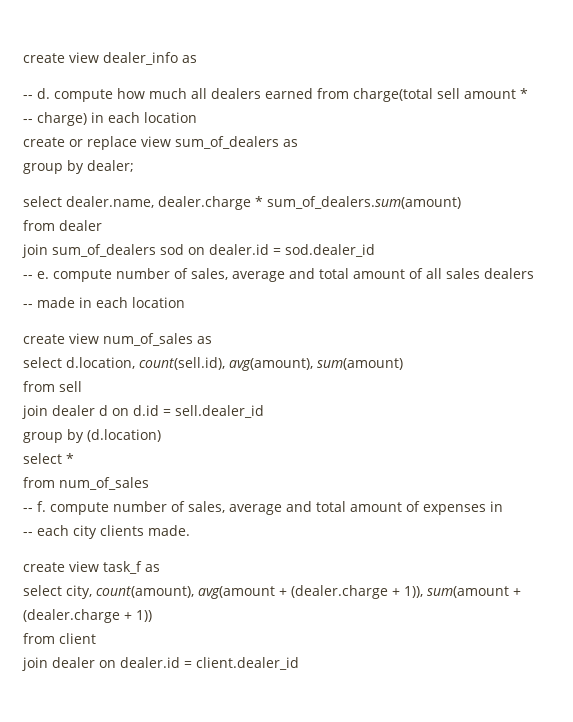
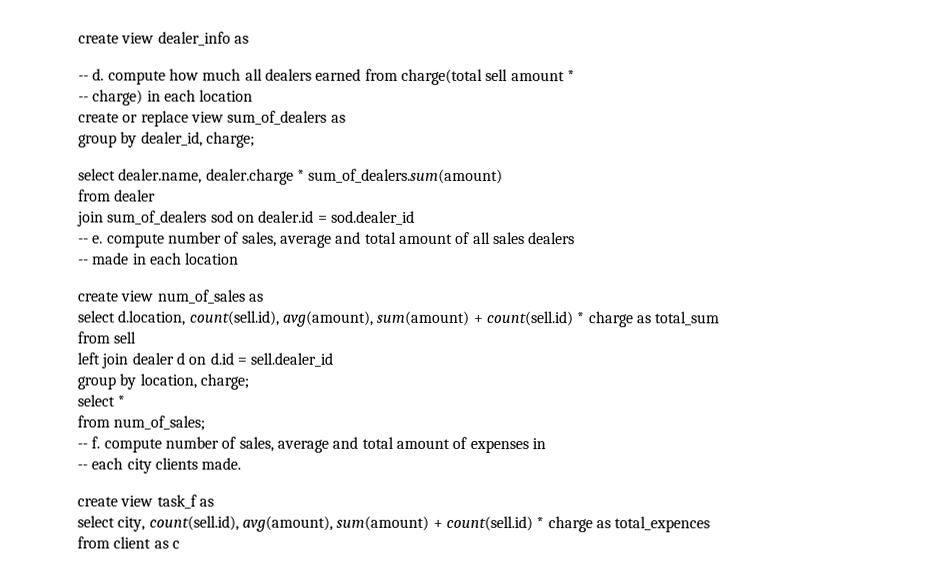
- group by dealer;
+ group by dealer_id, charge;
- select d.location, count(sell.id), avg(amount), sum(amount)
+ select d.location, count(sell.id), avg(amount), sum(amount) + count(sell.id) * charge as total_sum
- join dealer d on d.id = sell.dealer_id
+ left join dealer d on d.id = sell.dealer_id
- group by (d.location)
+ group by location, charge;
- from num_of_sales
+ from num_of_sales;
- select city, count(amount), avg(amount + (dealer.charge + 1)), sum(amount + (dealer.charge + 1))
- from client
- join dealer on dealer.id = client.dealer_id
+ select city, count(sell.id), avg(amount), sum(amount) + count(sell.id) * charge as total_expences
+ from client as c

